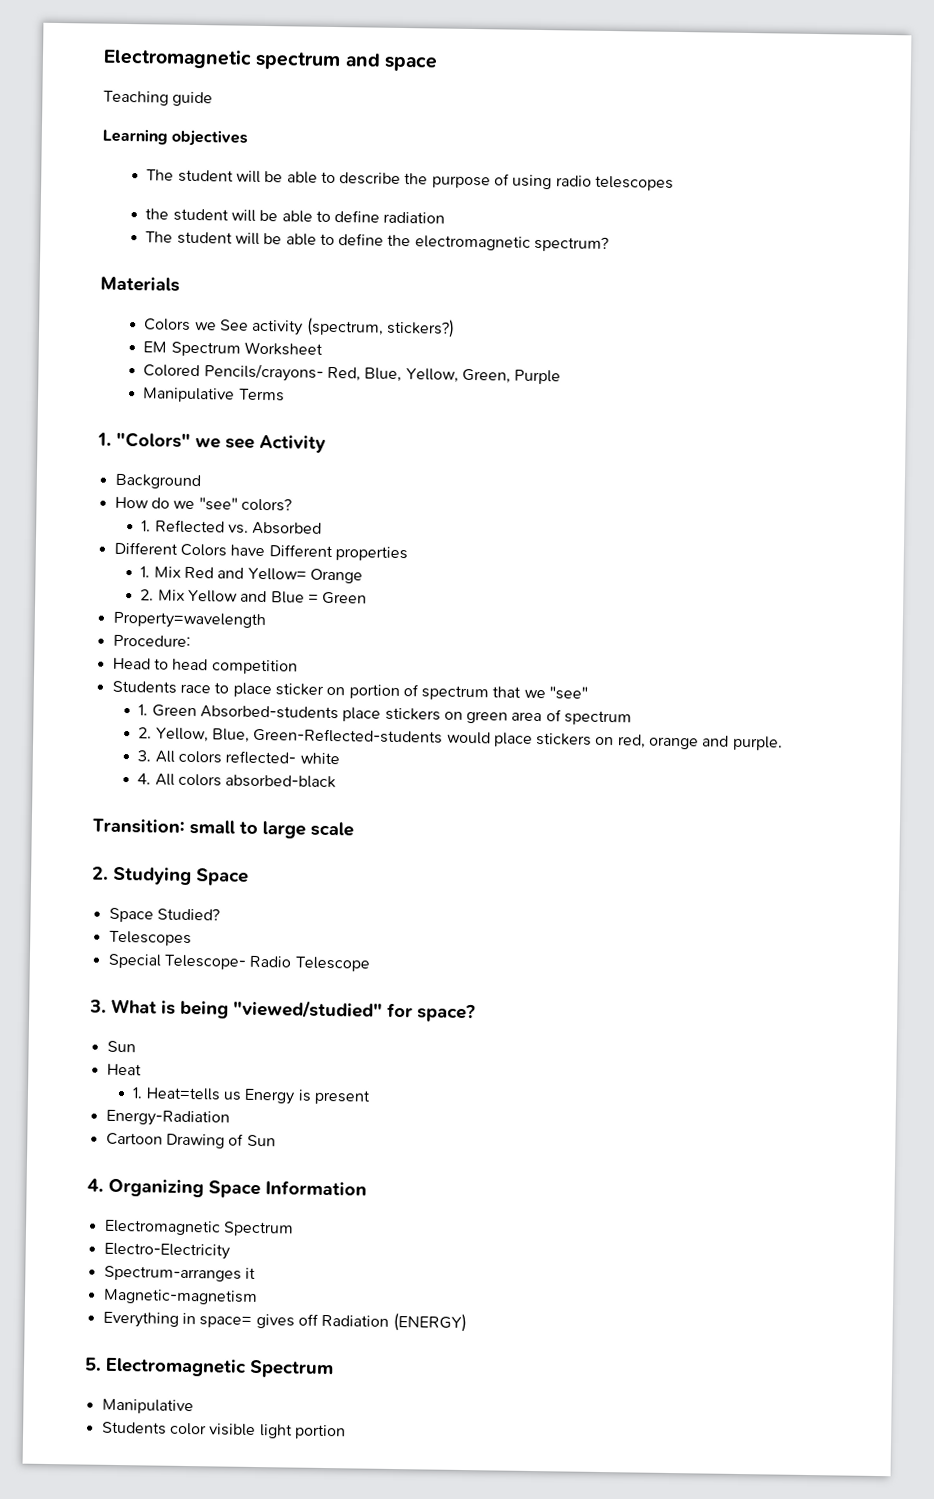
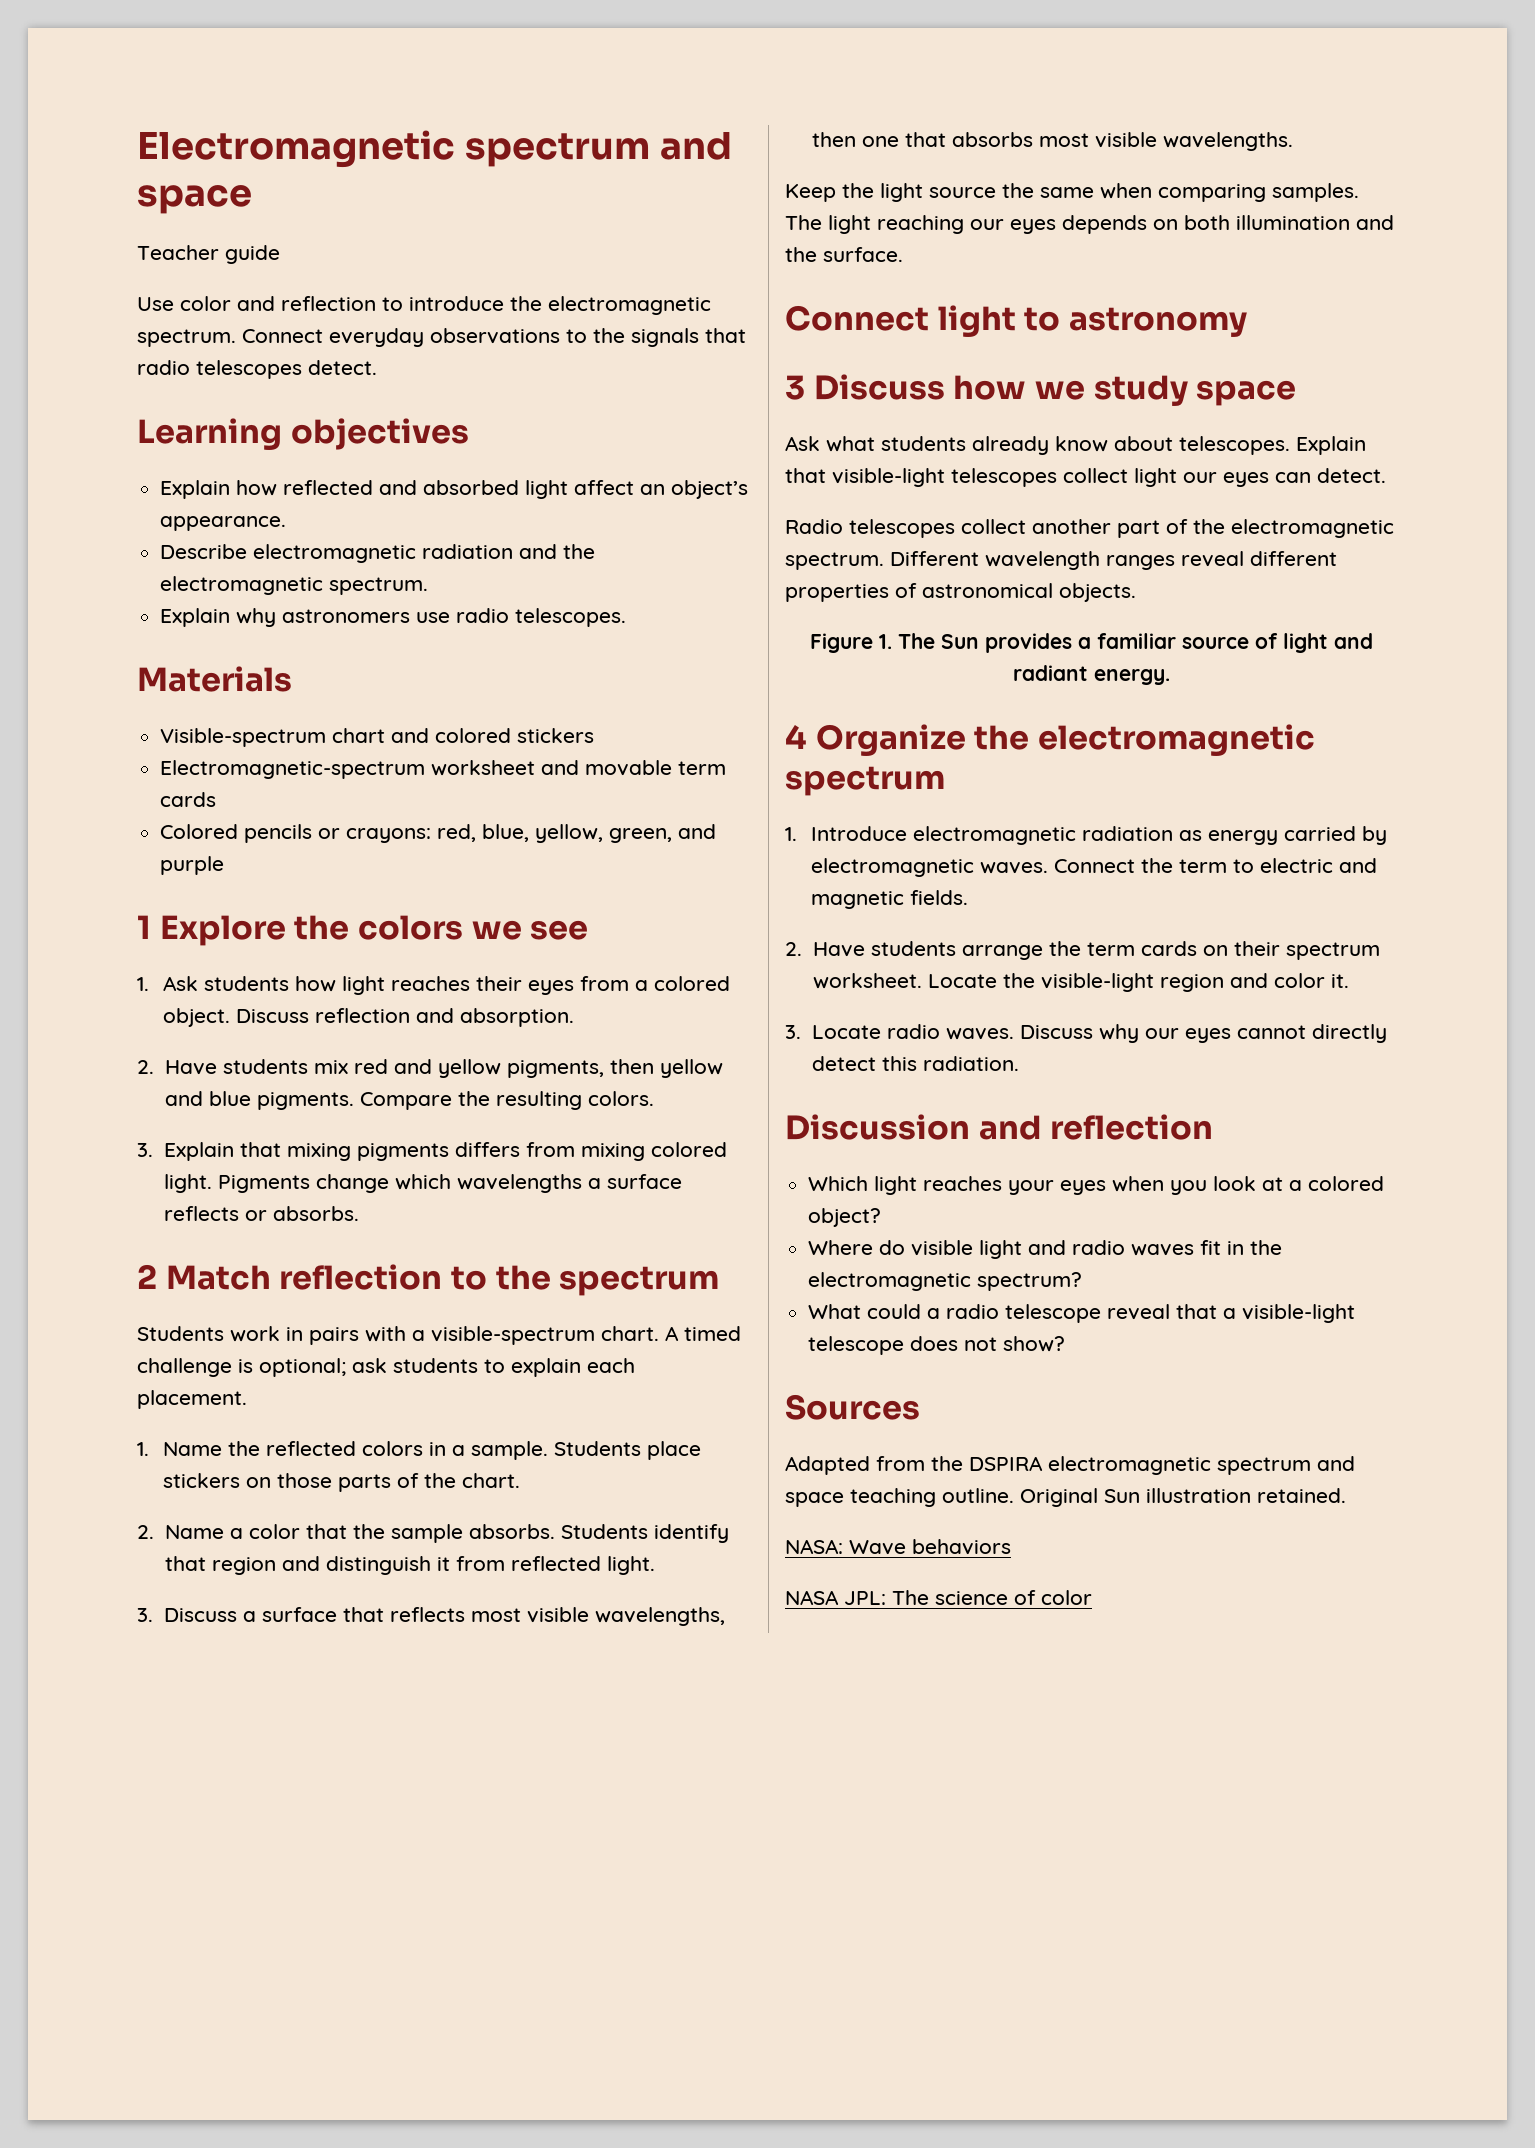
- Teaching guide
+ Teacher guide
+ Use color and reflection to introduce the electromagnetic spectrum. Connect everyday observations to the signals that radio telescopes detect.
  Learning objectives
- The student will be able to describe the purpose of using radio telescopes
- the student will be able to define radiation
- The student will be able to define the electromagnetic spectrum?
+ Explain how reflected and absorbed light affect an object’s appearance.
+ Describe electromagnetic radiation and the electromagnetic spectrum.
+ Explain why astronomers use radio telescopes.
  Materials
- Colors we See activity (spectrum, stickers?)
- EM Spectrum Worksheet
- Colored Pencils/crayons- Red, Blue, Yellow, Green, Purple
- Manipulative Terms
- 1. "Colors" we see Activity
- Background
- How do we "see" colors?
- 1. Reflected vs. Absorbed
- Different Colors have Different properties
- 1. Mix Red and Yellow= Orange
- 2. Mix Yellow and Blue = Green
- Property=wavelength
- Procedure:
- Head to head competition
- Students race to place sticker on portion of spectrum that we "see"
- 1. Green Absorbed-students place stickers on green area of spectrum
- 2. Yellow, Blue, Green-Reflected-students would place stickers on red, orange and purple.
- 3. All colors reflected- white
- 4. All colors absorbed-black
- Transition: small to large scale
- 2. Studying Space
- Space Studied?
- Telescopes
- Special Telescope- Radio Telescope
- 3. What is being "viewed/studied" for space?
- Sun
- Heat
- 1. Heat=tells us Energy is present
- Energy-Radiation
- Cartoon Drawing of Sun
- 4. Organizing Space Information
- Electromagnetic Spectrum
- Electro-Electricity
- Spectrum-arranges it
- Magnetic-magnetism
- Everything in space= gives off Radiation (ENERGY)
- 5. Electromagnetic Spectrum
- Manipulative
- Students color visible light portion
+ Visible-spectrum chart and colored stickers
+ Electromagnetic-spectrum worksheet and movable term cards
+ Colored pencils or crayons: red, blue, yellow, green, and purple
+ 1 Explore the colors we see
+ 1. Ask students how light reaches their eyes from a colored object. Discuss reflection and absorption.
+ 2. Have students mix red and yellow pigments, then yellow and blue pigments. Compare the resulting colors.
+ 3. Explain that mixing pigments differs from mixing colored light. Pigments change which wavelengths a surface reflects or absorbs.
+ 2 Match reflection to the spectrum
+ Students work in pairs with a visible-spectrum chart. A timed challenge is optional; ask students to explain each placement.
+ 1. Name the reflected colors in a sample. Students place stickers on those parts of the chart.
+ 2. Name a color that the sample absorbs. Students identify that region and distinguish it from reflected light.
+ 3. Discuss a surface that reflects most visible wavelengths, then one that absorbs most visible wavelengths.
+ Keep the light source the same when comparing samples. The light reaching our eyes depends on both illumination and the surface.
+ Connect light to astronomy
+ 3 Discuss how we study space
+ Ask what students already know about telescopes. Explain that visible-light telescopes collect light our eyes can detect.
+ Radio telescopes collect another part of the electromagnetic spectrum. Different wavelength ranges reveal different properties of astronomical objects.
+ Figure 1. The Sun provides a familiar source of light and radiant energy.
+ 4 Organize the electromagnetic spectrum
+ 1. Introduce electromagnetic radiation as energy carried by electromagnetic waves. Connect the term to electric and magnetic fields.
+ 2. Have students arrange the term cards on their spectrum worksheet. Locate the visible-light region and color it.
+ 3. Locate radio waves. Discuss why our eyes cannot directly detect this radiation.
+ Discussion and reflection
+ Which light reaches your eyes when you look at a colored object?
+ Where do visible light and radio waves fit in the electromagnetic spectrum?
+ What could a radio telescope reveal that a visible-light telescope does not show?
+ Sources
+ Adapted from the DSPIRA electromagnetic spectrum and space teaching outline. Original Sun illustration retained.
+ NASA: Wave behaviors
+ NASA JPL: The science of color

